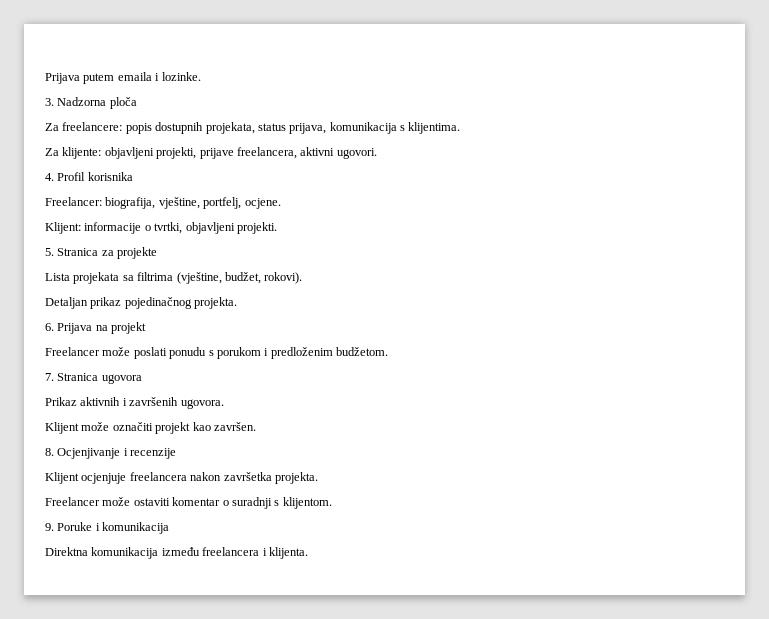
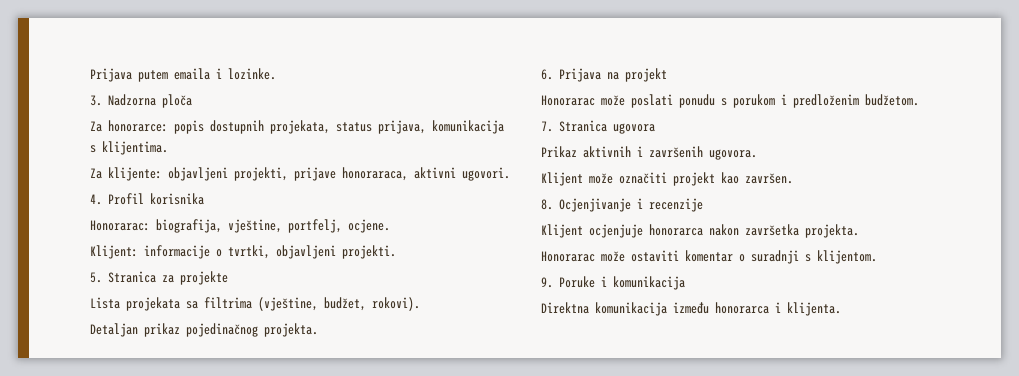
- Za freelancere: popis dostupnih projekata, status prijava, komunikacija s klijentima.
+ Za honorarce: popis dostupnih projekata, status prijava, komunikacija s klijentima.
- Za klijente: objavljeni projekti, prijave freelancera, aktivni ugovori.
+ Za klijente: objavljeni projekti, prijave honoraraca, aktivni ugovori.
- Freelancer: biografija, vještine, portfelj, ocjene.
+ Honorarac: biografija, vještine, portfelj, ocjene.
- Freelancer može poslati ponudu s porukom i predloženim budžetom.
+ Honorarac može poslati ponudu s porukom i predloženim budžetom.
- Klijent ocjenjuje freelancera nakon završetka projekta.
+ Klijent ocjenjuje honorarca nakon završetka projekta.
- Freelancer može ostaviti komentar o suradnji s klijentom.
+ Honorarac može ostaviti komentar o suradnji s klijentom.
- Direktna komunikacija između freelancera i klijenta.
+ Direktna komunikacija između honorarca i klijenta.

